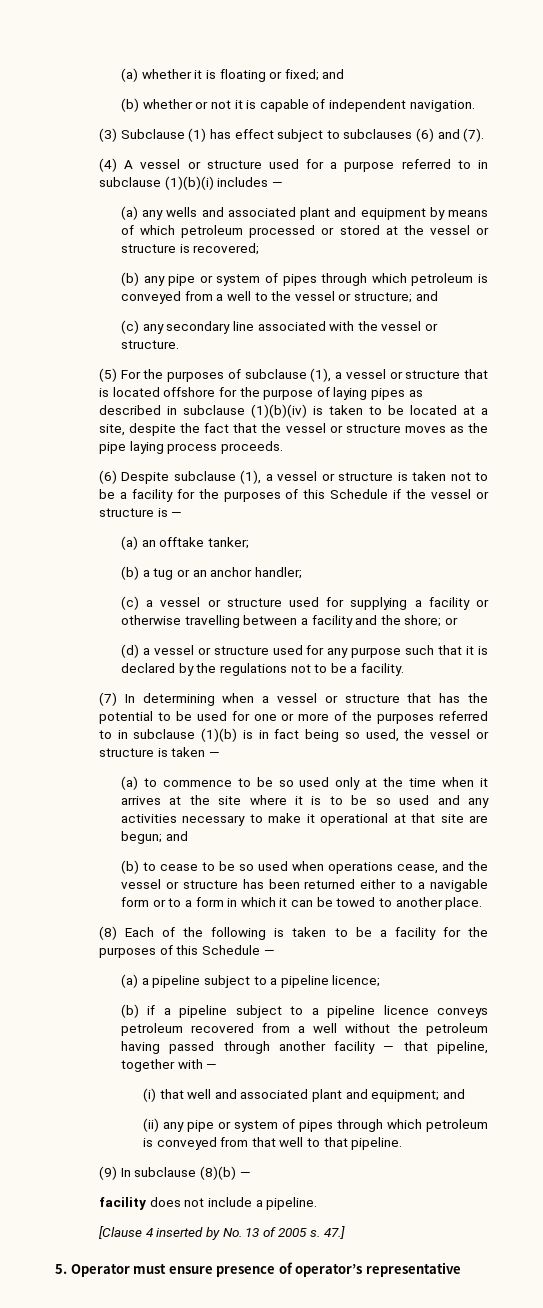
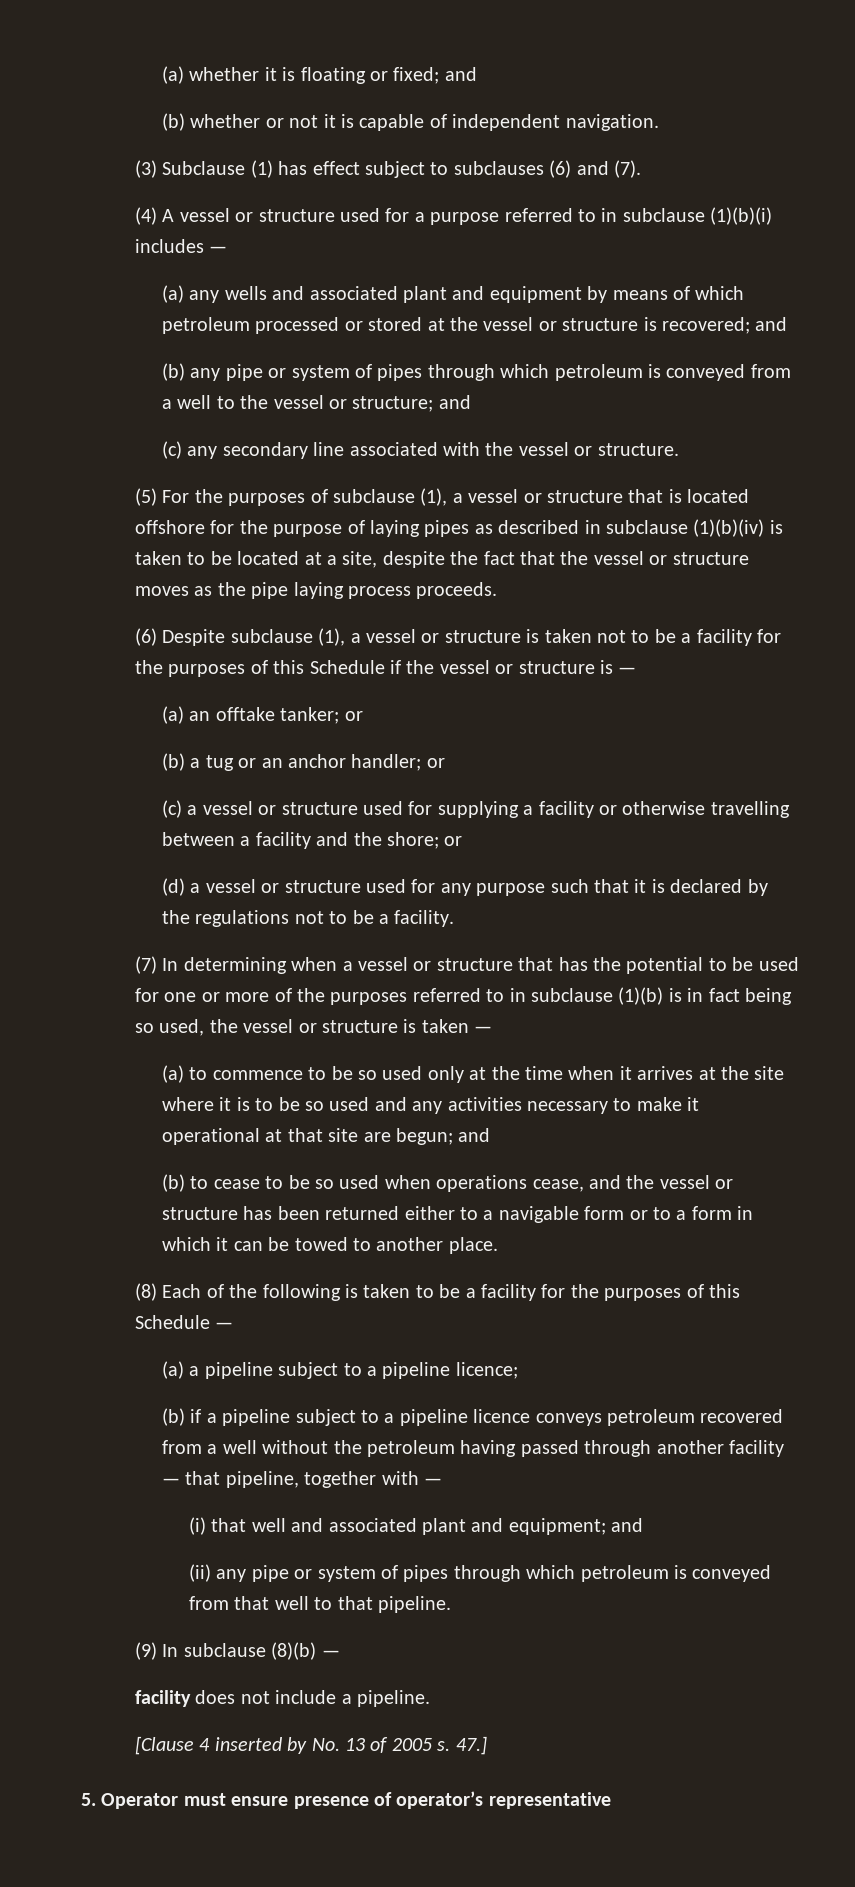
- (a) any wells and associated plant and equipment by means of which petroleum processed or stored at the vessel or structure is recovered;
+ (a) any wells and associated plant and equipment by means of which petroleum processed or stored at the vessel or structure is recovered; and
- (a) an offtake tanker;
+ (a) an offtake tanker; or
- (b) a tug or an anchor handler;
+ (b) a tug or an anchor handler; or

